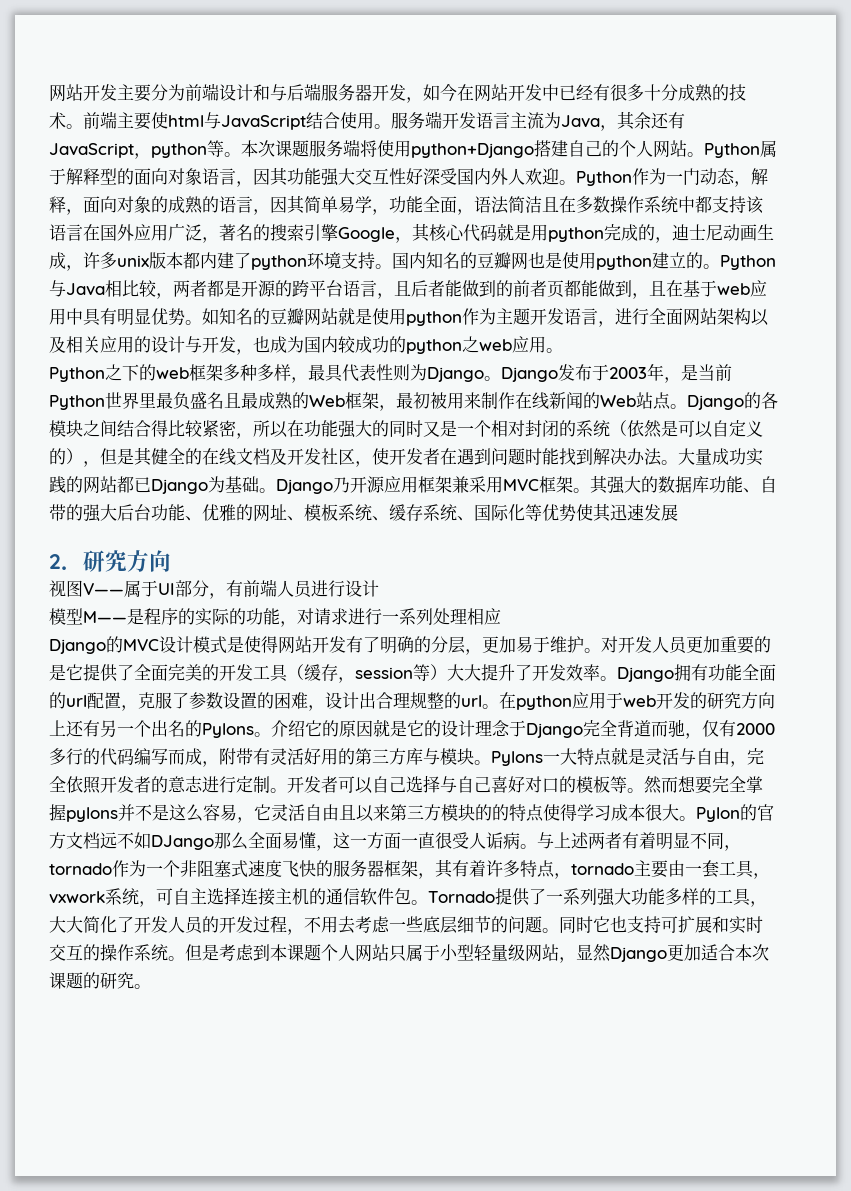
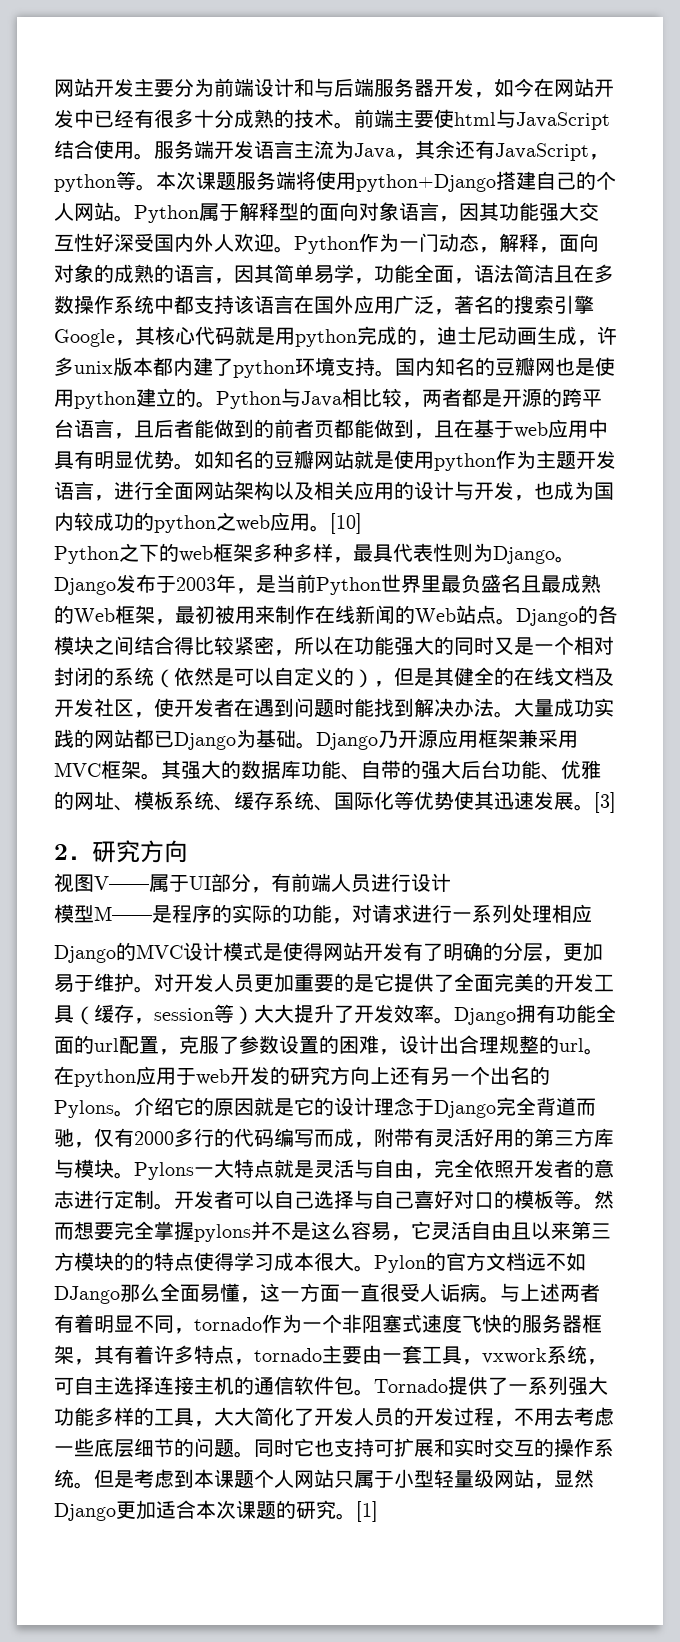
+ [10]
- 其强大的数据库功能、自带的强大后台功能、优雅的网址、模板系统、缓存系统、国际化等优势使其迅速发展
+ 其强大的数据库功能、自带的强大后台功能、优雅的网址、模板系统、缓存系统、国际化等优势使其迅速发展。[3]
+ [1]

